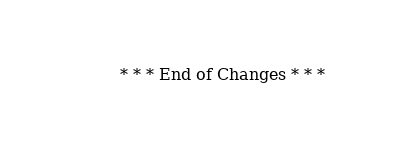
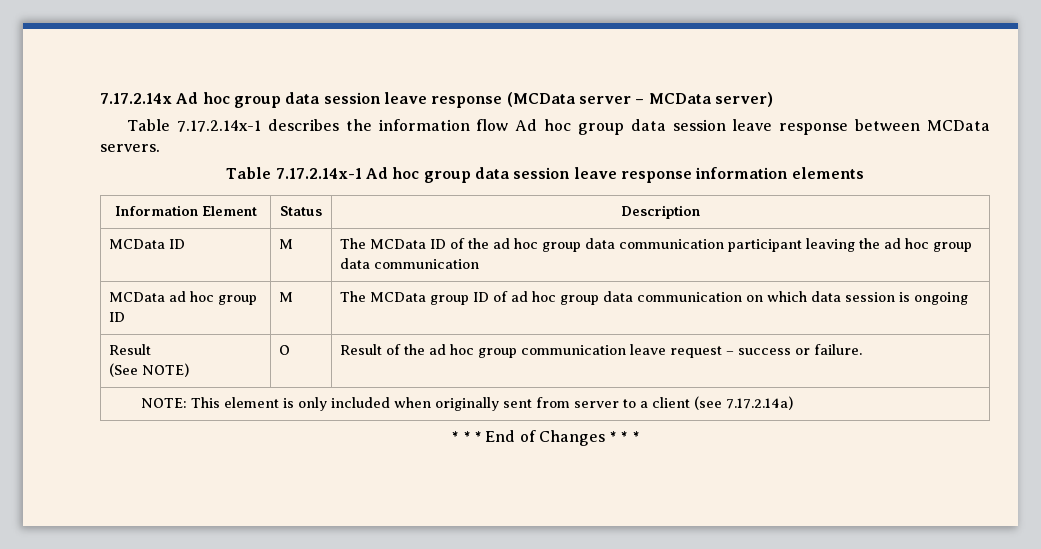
+ 7.17.2.14x Ad hoc group data session leave response (MCData server – MCData server)
+ Table 7.17.2.14x-1 describes the information flow Ad hoc group data session leave response between MCData servers.
+ Table 7.17.2.14x-1 Ad hoc group data session leave response information elements
+ Information Element | Status | Description
+ MCData ID | M | The MCData ID of the ad hoc group data communication participant leaving the ad hoc group data communication
+ MCData ad hoc group ID | M | The MCData group ID of ad hoc group data communication on which data session is ongoing
+ Result
+ (See NOTE) | O | Result of the ad hoc group communication leave request – success or failure.
+ NOTE: This element is only included when originally sent from server to a client (see 7.17.2.14a)

